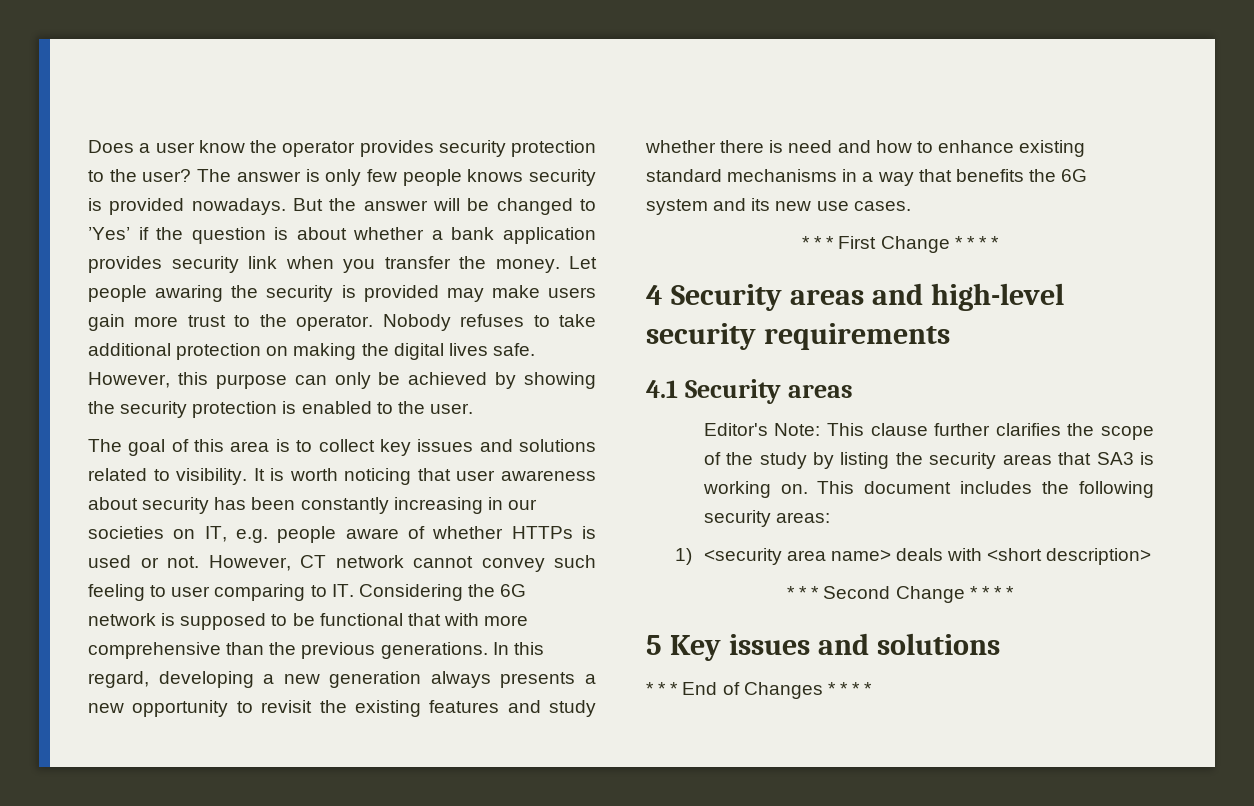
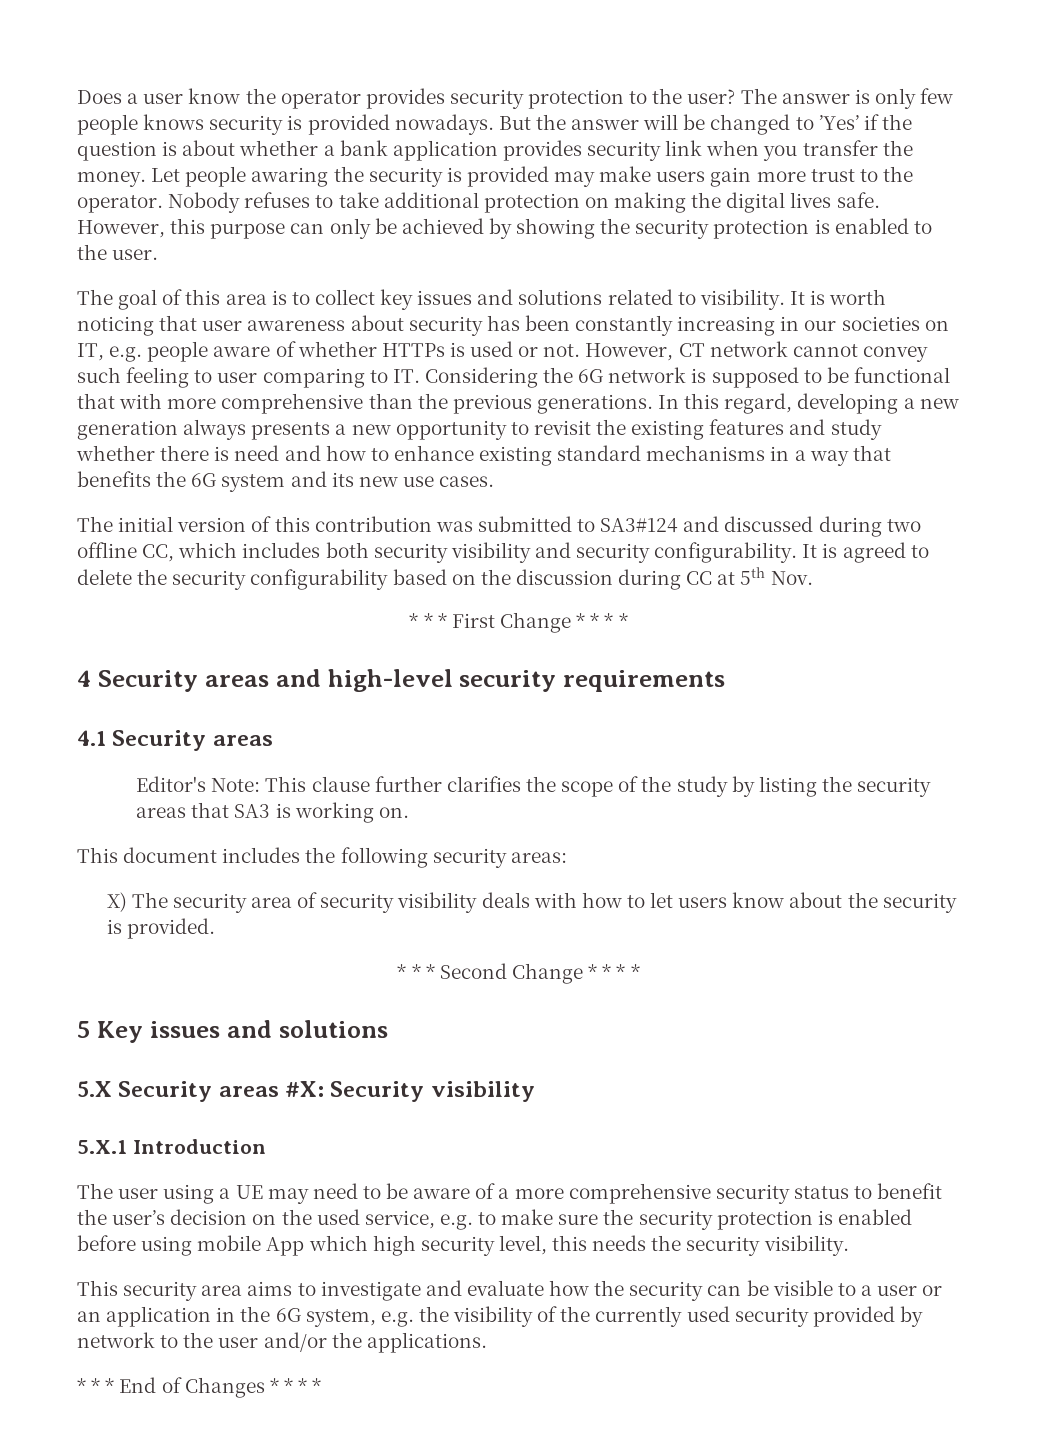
+ The initial version of this contribution was submitted to SA3#124 and discussed during two offline CC, which includes both security visibility and security configurability. It is agreed to delete the security configurability based on the discussion during CC at 5th Nov.
- Editor's Note: This clause further clarifies the scope of the study by listing the security areas that SA3 is working on. This document includes the following security areas:
+ Editor's Note: This clause further clarifies the scope of the study by listing the security areas that SA3 is working on.
+ This document includes the following security areas:
- 1) <security area name> deals with <short description>
+ X) The security area of security visibility deals with how to let users know about the security is provided.
+ 5.X Security areas #X: Security visibility
+ 5.X.1 Introduction
+ The user using a UE may need to be aware of a more comprehensive security status to benefit the user’s decision on the used service, e.g. to make sure the security protection is enabled before using mobile App which high security level, this needs the security visibility.
+ This security area aims to investigate and evaluate how the security can be visible to a user or an application in the 6G system, e.g. the visibility of the currently used security provided by network to the user and/or the applications.

